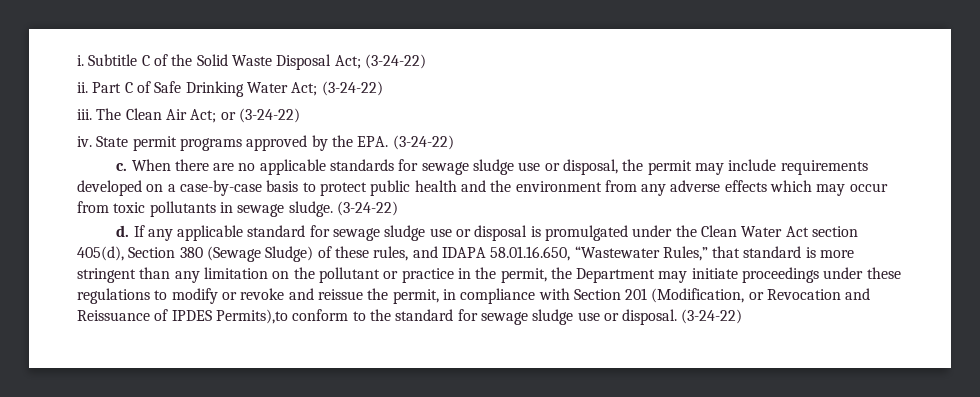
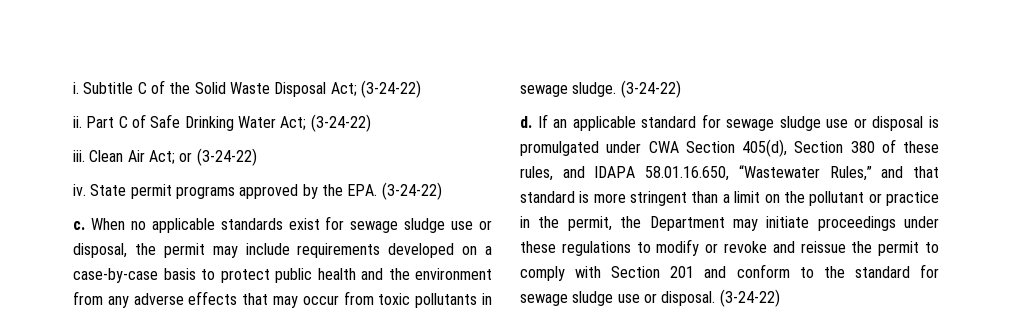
- The Clean Air Act; or (3-24-22)
+ Clean Air Act; or (3-24-22)
- When there are no applicable standards for sewage sludge use or disposal, the permit may include requirements developed on a case-by-case basis to protect public health and the environment from any adverse effects which may occur from toxic pollutants in sewage sludge.
+ When no applicable standards exist for sewage sludge use or disposal, the permit may include requirements developed on a case-by-case basis to protect public health and the environment from any adverse effects that may occur from toxic pollutants in sewage sludge.
- If any applicable standard for sewage sludge use or disposal is promulgated under the Clean Water Act section 405(d), Section 380 (Sewage Sludge) of these rules, and IDAPA 58.01.16.650, “Wastewater Rules,” that standard is more stringent than any limitation on the pollutant or practice in the permit, the Department may initiate proceedings under these regulations to modify or revoke and reissue the permit, in compliance with Section 201 (Modification, or Revocation and Reissuance of IPDES Permits),to conform to the standard for sewage sludge use or disposal.
+ If an applicable standard for sewage sludge use or disposal is promulgated under CWA Section 405(d), Section 380 of these rules, and IDAPA 58.01.16.650, “Wastewater Rules,” and that standard is more stringent than a limit on the pollutant or practice in the permit, the Department may initiate proceedings under these regulations to modify or revoke and reissue the permit to comply with Section 201 and conform to the standard for sewage sludge use or disposal.

